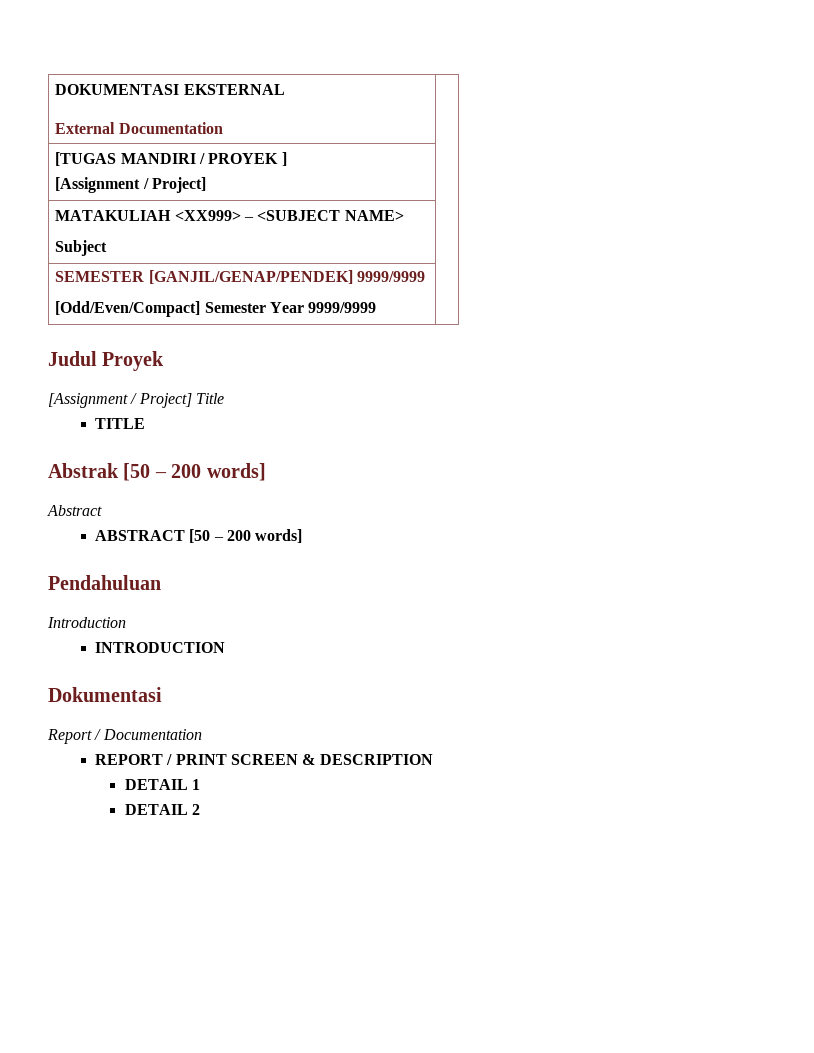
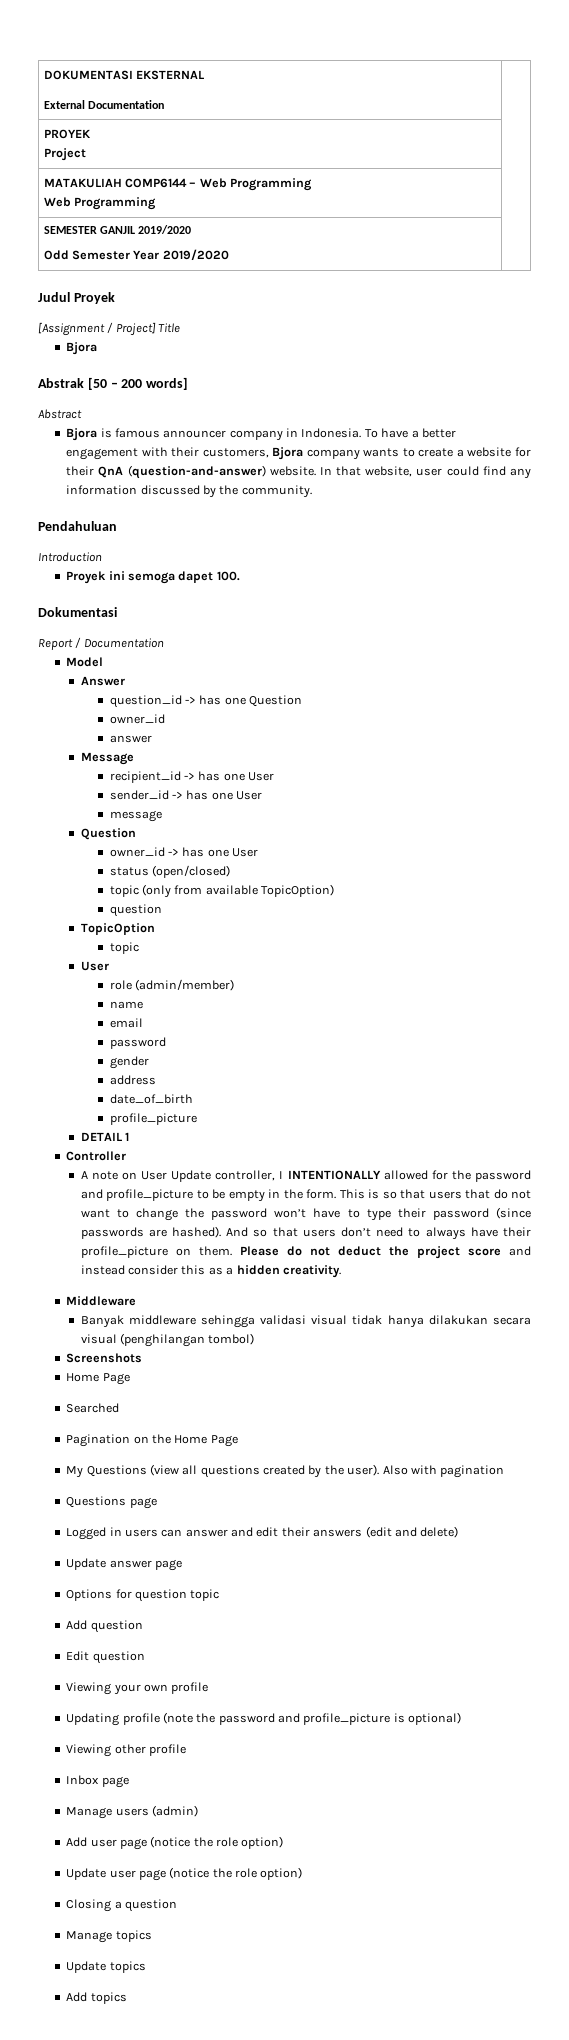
- [TUGAS MANDIRI / PROYEK ]
- [Assignment / Project] |
- MATAKULIAH <XX999> – <SUBJECT NAME>
- Subject |
- SEMESTER [GANJIL/GENAP/PENDEK] 9999/9999
- [Odd/Even/Compact] Semester Year 9999/9999 |
+ PROYEK
+ Project |
+ MATAKULIAH COMP6144 – Web Programming
+ Web Programming |
+ SEMESTER GANJIL 2019/2020
+ Odd Semester Year 2019/2020 |
  [Assignment / Project] Title
- TITLE
+ Bjora
- ABSTRACT [50 – 200 words]
+ Bjora is famous announcer company in Indonesia. To have a better engagement with their customers, Bjora company wants to create a website for their QnA (question-and-answer) website. In that website, user could find any information discussed by the community.
  Pendahuluan
  Introduction
- INTRODUCTION
+ Proyek ini semoga dapet 100.
  Dokumentasi
  Report / Documentation
- REPORT / PRINT SCREEN & DESCRIPTION
+ Model
+ Answer
+ question_id -> has one Question
+ owner_id
+ answer
+ Message
+ recipient_id -> has one User
+ sender_id -> has one User
+ message
+ Question
+ owner_id -> has one User
+ status (open/closed)
+ topic (only from available TopicOption)
+ question
+ TopicOption
+ topic
+ User
+ role (admin/member)
+ name
+ email
+ password
+ gender
+ address
+ date_of_birth
+ profile_picture
  DETAIL 1
- DETAIL 2
+ Controller
+ A note on User Update controller, I INTENTIONALLY allowed for the password and profile_picture to be empty in the form. This is so that users that do not want to change the password won’t have to type their password (since passwords are hashed). And so that users don’t need to always have their profile_picture on them. Please do not deduct the project score and instead consider this as a hidden creativity.
+ Middleware
+ Banyak middleware sehingga validasi visual tidak hanya dilakukan secara visual (penghilangan tombol)
+ Screenshots
+ Home Page
+ Searched
+ Pagination on the Home Page
+ My Questions (view all questions created by the user). Also with pagination
+ Questions page
+ Logged in users can answer and edit their answers (edit and delete)
+ Update answer page
+ Options for question topic
+ Add question
+ Edit question
+ Viewing your own profile
+ Updating profile (note the password and profile_picture is optional)
+ Viewing other profile
+ Inbox page
+ Manage users (admin)
+ Add user page (notice the role option)
+ Update user page (notice the role option)
+ Closing a question
+ Manage topics
+ Update topics
+ Add topics

